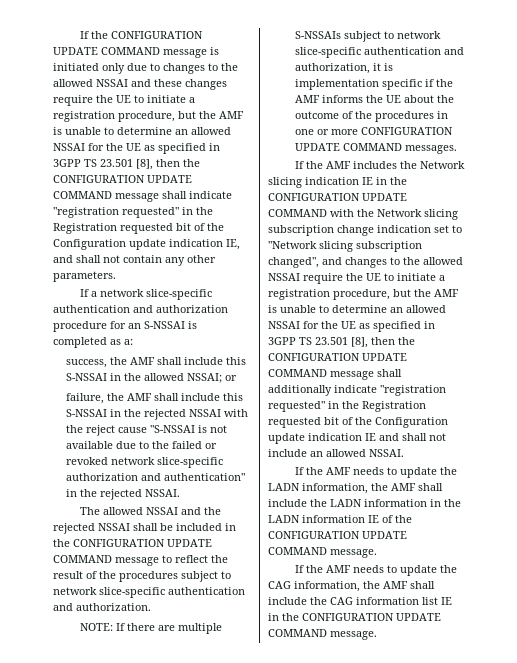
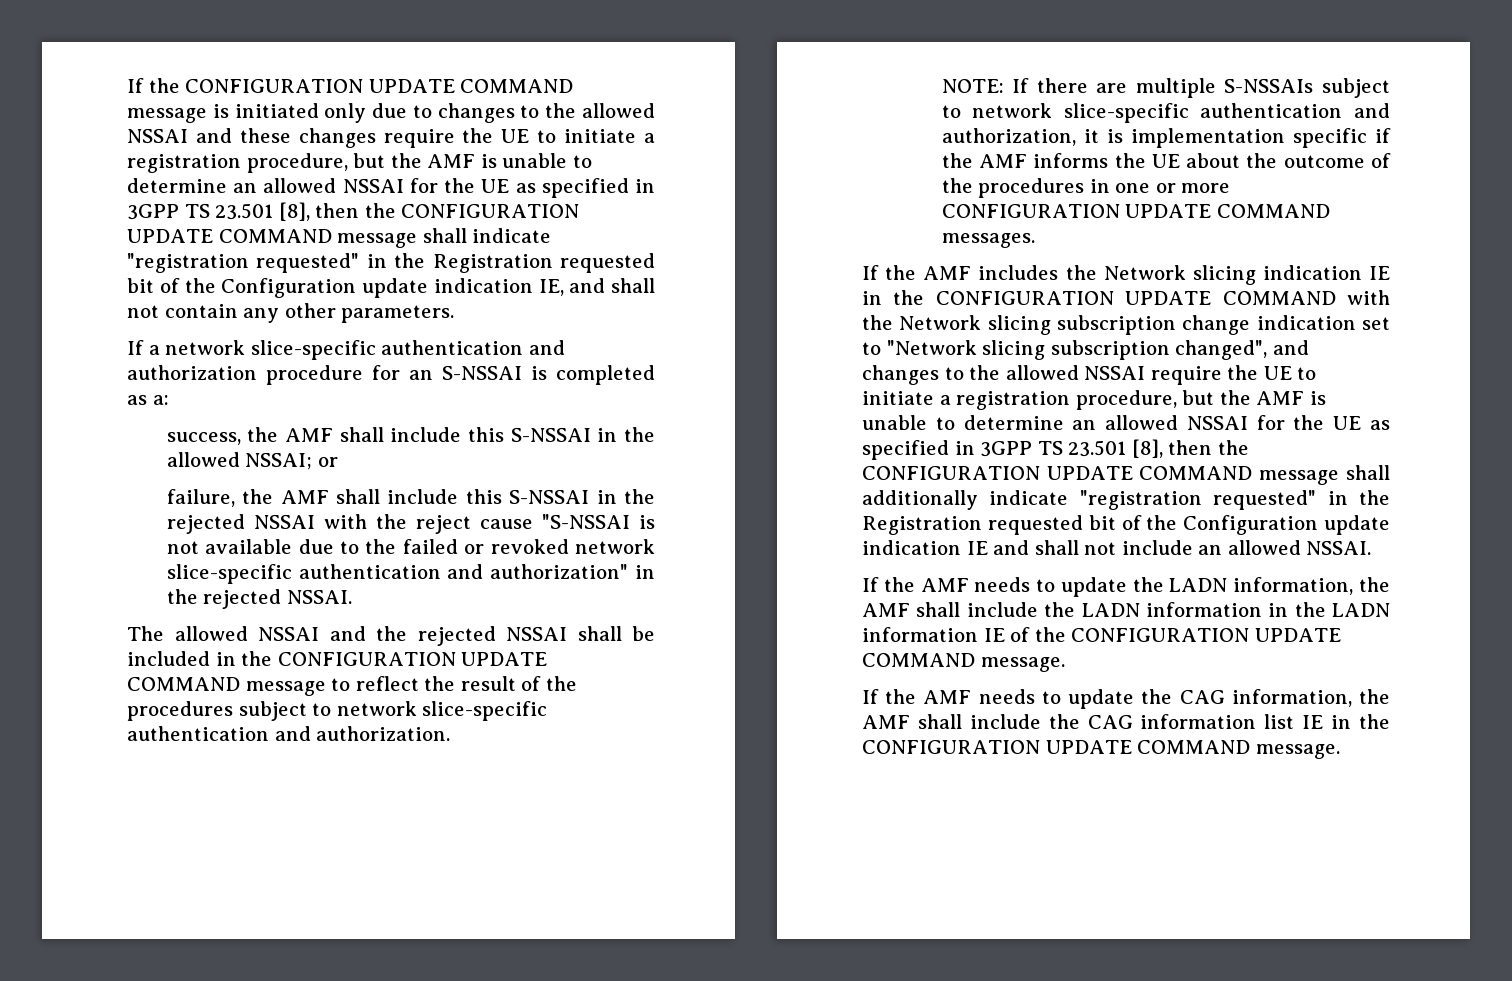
- failure, the AMF shall include this S-NSSAI in the rejected NSSAI with the reject cause "S-NSSAI is not available due to the failed or revoked network slice-specific authorization and authentication" in the rejected NSSAI.
+ failure, the AMF shall include this S-NSSAI in the rejected NSSAI with the reject cause "S-NSSAI is not available due to the failed or revoked network slice-specific authentication and authorization" in the rejected NSSAI.

